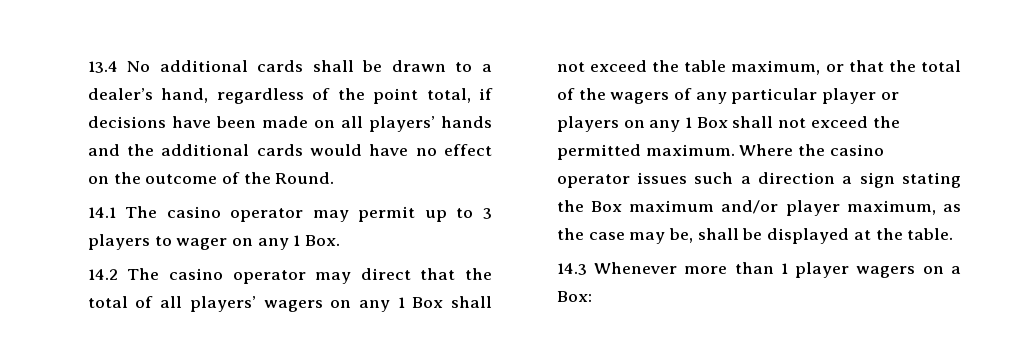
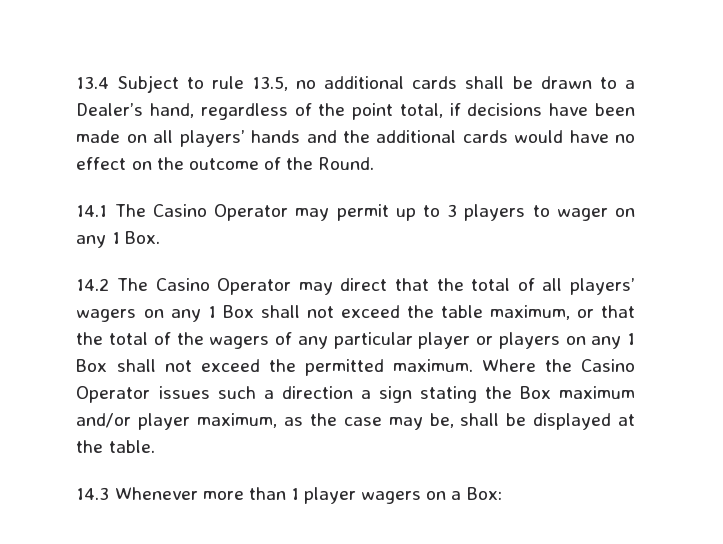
- 13.4 No additional cards shall be drawn to a dealer’s hand, regardless of the point total, if decisions have been made on all players’ hands and the additional cards would have no effect on the outcome of the Round.
+ 13.4 Subject to rule 13.5, no additional cards shall be drawn to a Dealer’s hand, regardless of the point total, if decisions have been made on all players’ hands and the additional cards would have no effect on the outcome of the Round.
- 14.1 The casino operator may permit up to 3 players to wager on any 1 Box.
+ 14.1 The Casino Operator may permit up to 3 players to wager on any 1 Box.
- 14.2 The casino operator may direct that the total of all players’ wagers on any 1 Box shall not exceed the table maximum, or that the total of the wagers of any particular player or players on any 1 Box shall not exceed the permitted maximum.
+ 14.2 The Casino Operator may direct that the total of all players’ wagers on any 1 Box shall not exceed the table maximum, or that the total of the wagers of any particular player or players on any 1 Box shall not exceed the permitted maximum.
- Where the casino operator issues such a direction a sign stating the Box maximum and/or player maximum, as the case may be, shall be displayed at the table.
+ Where the Casino Operator issues such a direction a sign stating the Box maximum and/or player maximum, as the case may be, shall be displayed at the table.

